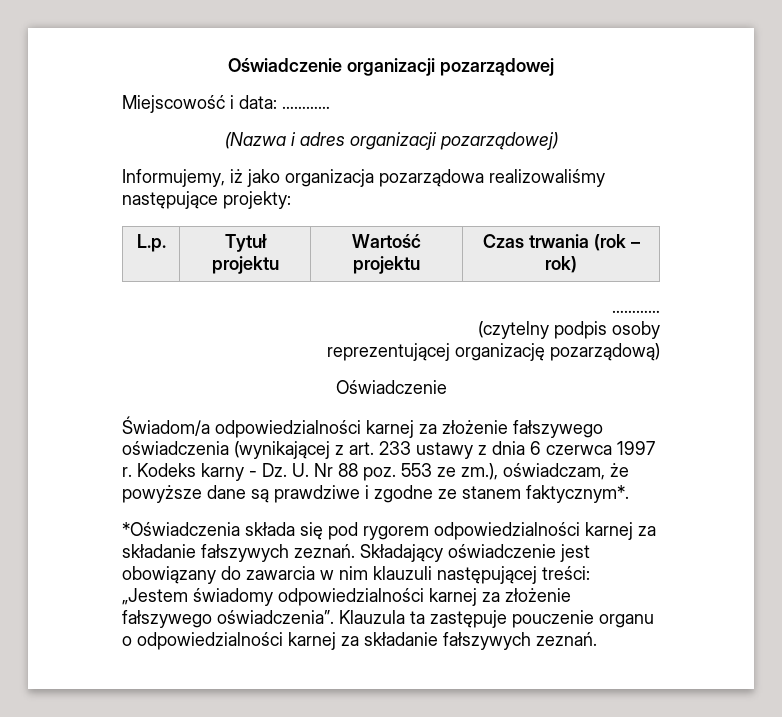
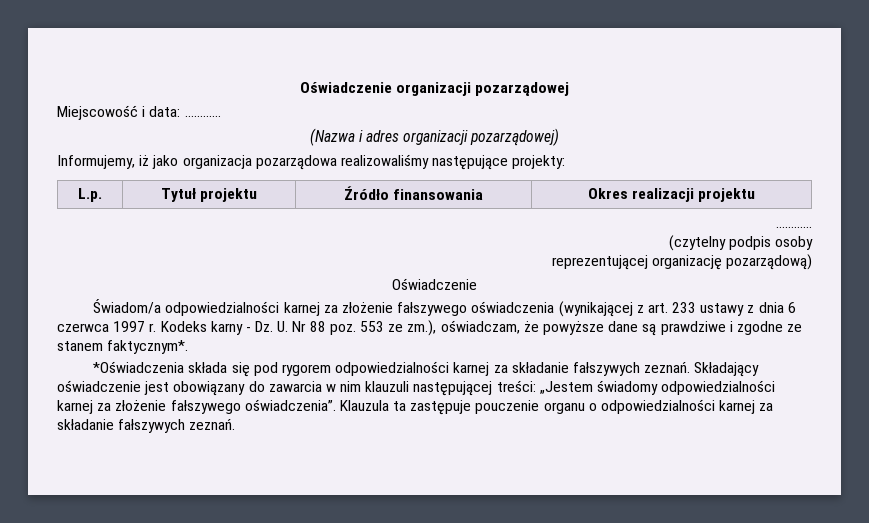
- L.p. | Tytuł projektu | Wartość projektu | Czas trwania (rok – rok)
+ L.p. | Tytuł projektu | Źródło finansowania | Okres realizacji projektu

